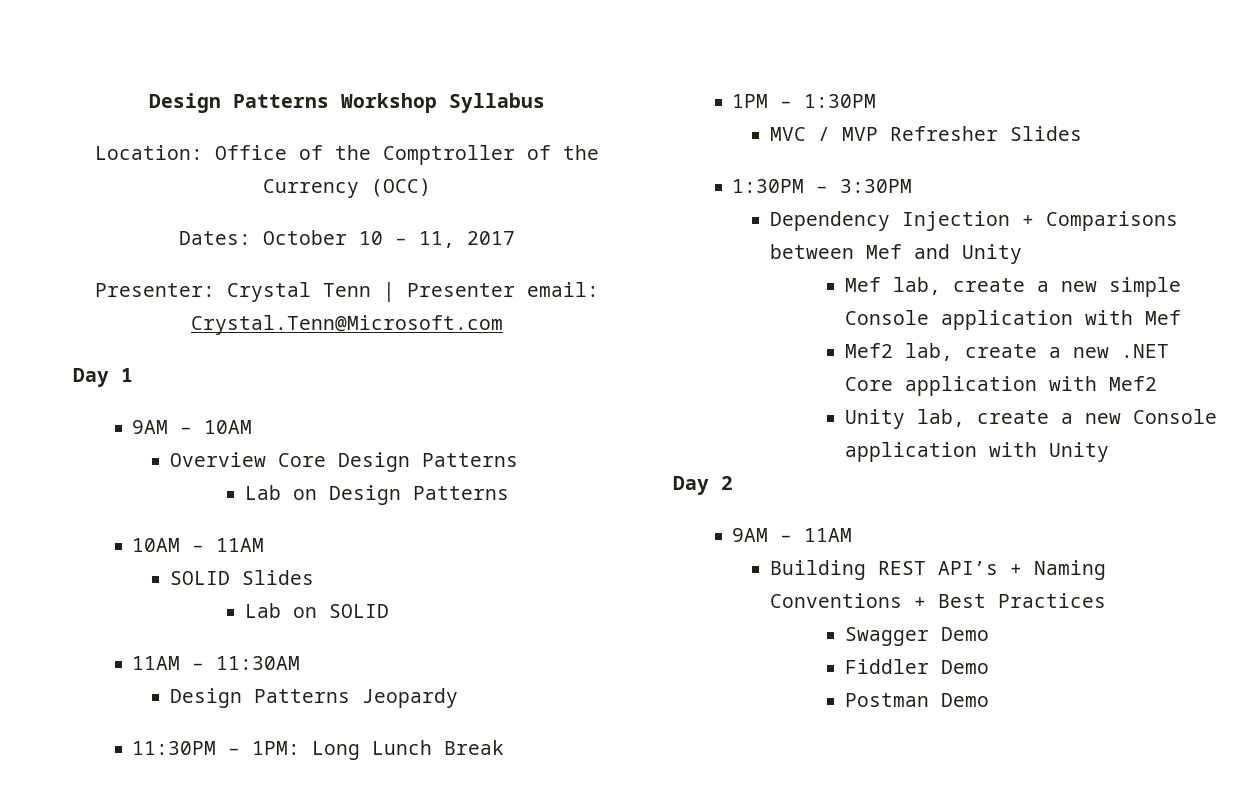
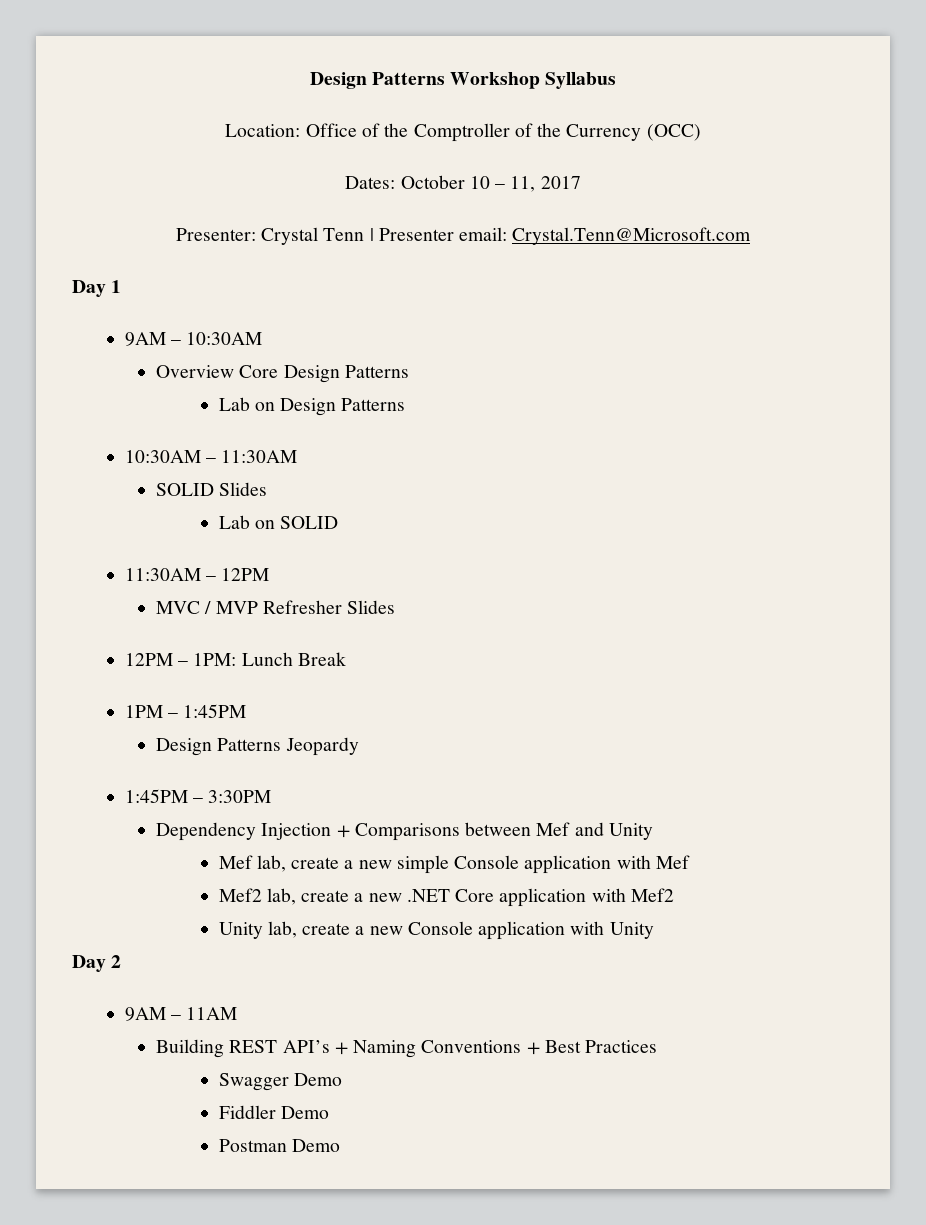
- 9AM – 10AM
+ 9AM – 10:30AM
- 10AM – 11AM
+ 10:30AM – 11:30AM
- 11AM – 11:30AM
- Design Patterns Jeopardy
- 11:30PM – 1PM: Long Lunch Break
- 1PM – 1:30PM
+ 11:30AM – 12PM
- 1:30PM – 3:30PM
+ 12PM – 1PM: Lunch Break
+ 1PM – 1:45PM
+ Design Patterns Jeopardy
+ 1:45PM – 3:30PM

